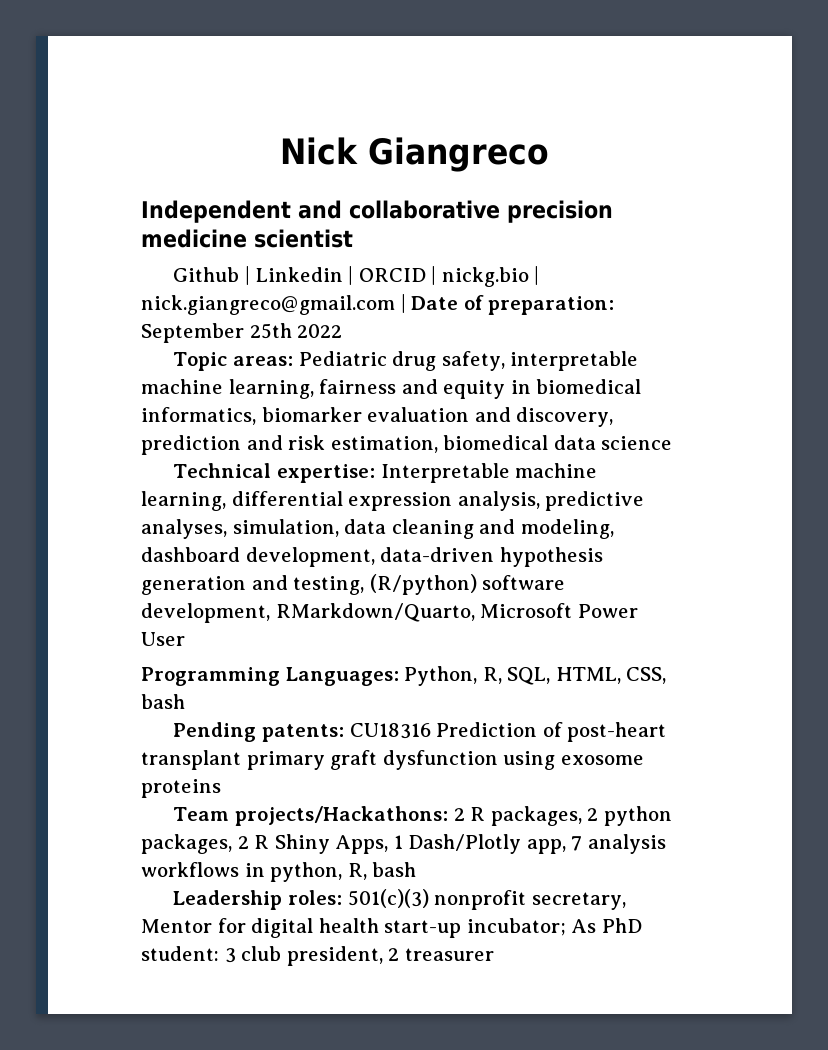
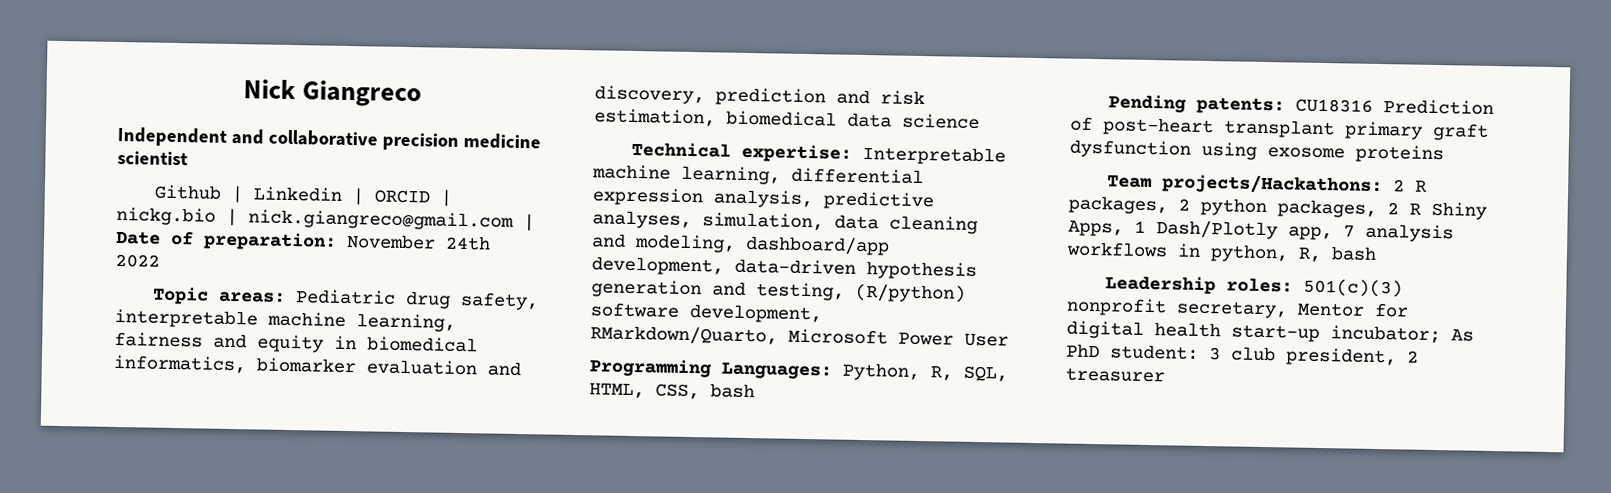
- Github | Linkedin | ORCID | nickg.bio | nick.giangreco@gmail.com | Date of preparation: September 25th 2022
+ Github | Linkedin | ORCID | nickg.bio | nick.giangreco@gmail.com | Date of preparation: November 24th 2022
- Technical expertise: Interpretable machine learning, differential expression analysis, predictive analyses, simulation, data cleaning and modeling, dashboard development, data-driven hypothesis generation and testing, (R/python) software development, RMarkdown/Quarto, Microsoft Power User
+ Technical expertise: Interpretable machine learning, differential expression analysis, predictive analyses, simulation, data cleaning and modeling, dashboard/app development, data-driven hypothesis generation and testing, (R/python) software development, RMarkdown/Quarto, Microsoft Power User

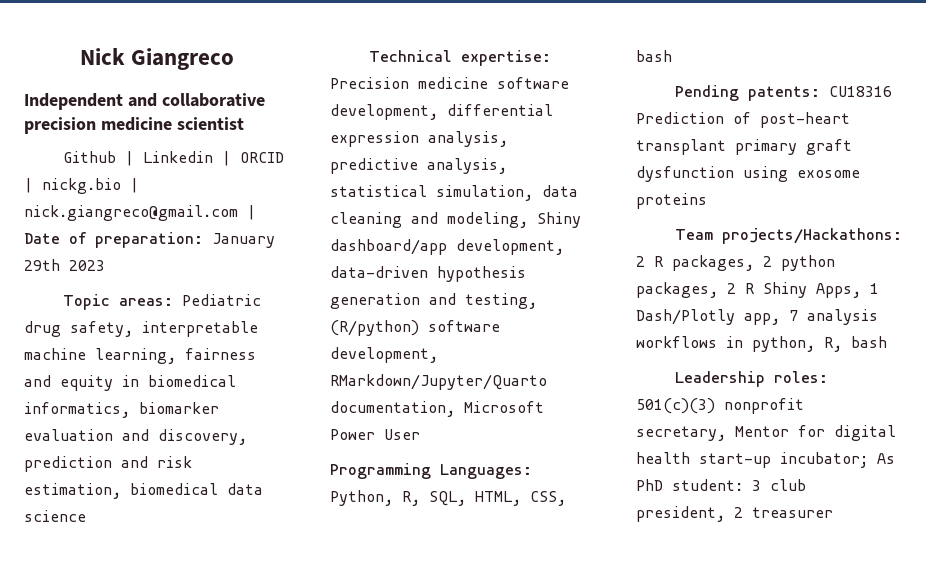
- Github | Linkedin | ORCID | nickg.bio | nick.giangreco@gmail.com | Date of preparation: November 24th 2022
+ Github | Linkedin | ORCID | nickg.bio | nick.giangreco@gmail.com | Date of preparation: January 29th 2023
- Technical expertise: Interpretable machine learning, differential expression analysis, predictive analyses, simulation, data cleaning and modeling, dashboard/app development, data-driven hypothesis generation and testing, (R/python) software development, RMarkdown/Quarto, Microsoft Power User
+ Technical expertise: Precision medicine software development, differential expression analysis, predictive analysis, statistical simulation, data cleaning and modeling, Shiny dashboard/app development, data-driven hypothesis generation and testing, (R/python) software development, RMarkdown/Jupyter/Quarto documentation, Microsoft Power User

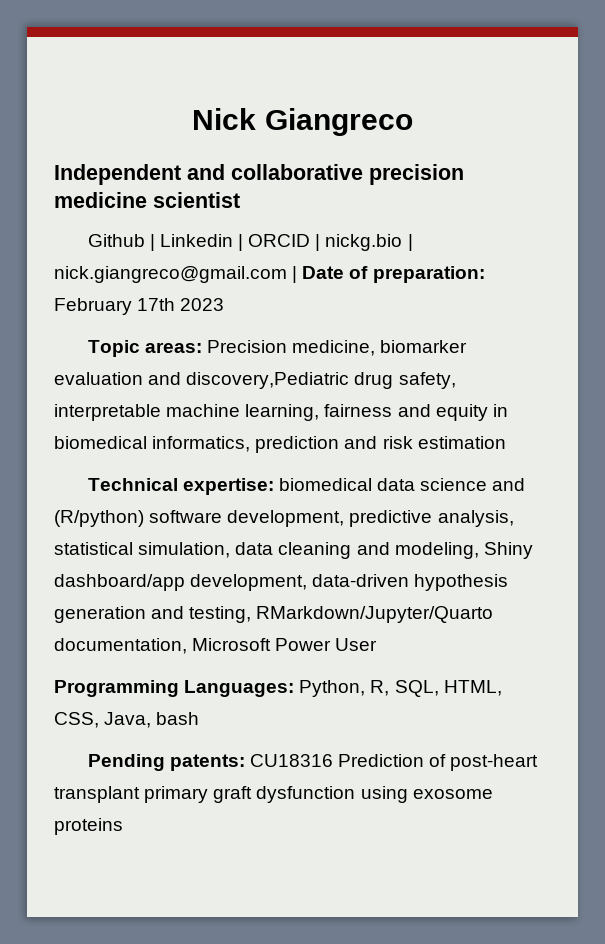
- Github | Linkedin | ORCID | nickg.bio | nick.giangreco@gmail.com | Date of preparation: January 29th 2023
+ Github | Linkedin | ORCID | nickg.bio | nick.giangreco@gmail.com | Date of preparation: February 17th 2023
- Topic areas: Pediatric drug safety, interpretable machine learning, fairness and equity in biomedical informatics, biomarker evaluation and discovery, prediction and risk estimation, biomedical data science
- Technical expertise: Precision medicine software development, differential expression analysis, predictive analysis, statistical simulation, data cleaning and modeling, Shiny dashboard/app development, data-driven hypothesis generation and testing, (R/python) software development, RMarkdown/Jupyter/Quarto documentation, Microsoft Power User
+ Topic areas: Precision medicine, biomarker evaluation and discovery,Pediatric drug safety, interpretable machine learning, fairness and equity in biomedical informatics, prediction and risk estimation
+ Technical expertise: biomedical data science and (R/python) software development, predictive analysis, statistical simulation, data cleaning and modeling, Shiny dashboard/app development, data-driven hypothesis generation and testing, RMarkdown/Jupyter/Quarto documentation, Microsoft Power User
- Programming Languages: Python, R, SQL, HTML, CSS, bash
+ Programming Languages: Python, R, SQL, HTML, CSS, Java, bash
- Team projects/Hackathons: 2 R packages, 2 python packages, 2 R Shiny Apps, 1 Dash/Plotly app, 7 analysis workflows in python, R, bash
- Leadership roles: 501(c)(3) nonprofit secretary, Mentor for digital health start-up incubator; As PhD student: 3 club president, 2 treasurer

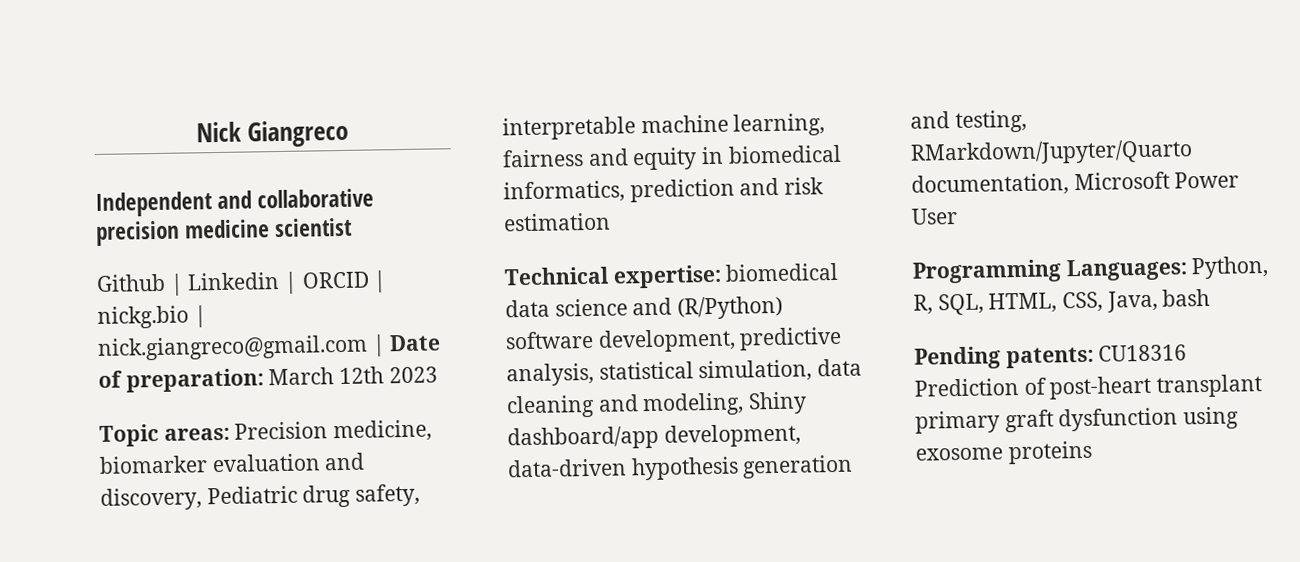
- Github | Linkedin | ORCID | nickg.bio | nick.giangreco@gmail.com | Date of preparation: February 17th 2023
+ Github | Linkedin | ORCID | nickg.bio | nick.giangreco@gmail.com | Date of preparation: March 12th 2023
- Topic areas: Precision medicine, biomarker evaluation and discovery,Pediatric drug safety, interpretable machine learning, fairness and equity in biomedical informatics, prediction and risk estimation
+ Topic areas: Precision medicine, biomarker evaluation and discovery, Pediatric drug safety, interpretable machine learning, fairness and equity in biomedical informatics, prediction and risk estimation
- Technical expertise: biomedical data science and (R/python) software development, predictive analysis, statistical simulation, data cleaning and modeling, Shiny dashboard/app development, data-driven hypothesis generation and testing, RMarkdown/Jupyter/Quarto documentation, Microsoft Power User
+ Technical expertise: biomedical data science and (R/Python) software development, predictive analysis, statistical simulation, data cleaning and modeling, Shiny dashboard/app development, data-driven hypothesis generation and testing, RMarkdown/Jupyter/Quarto documentation, Microsoft Power User

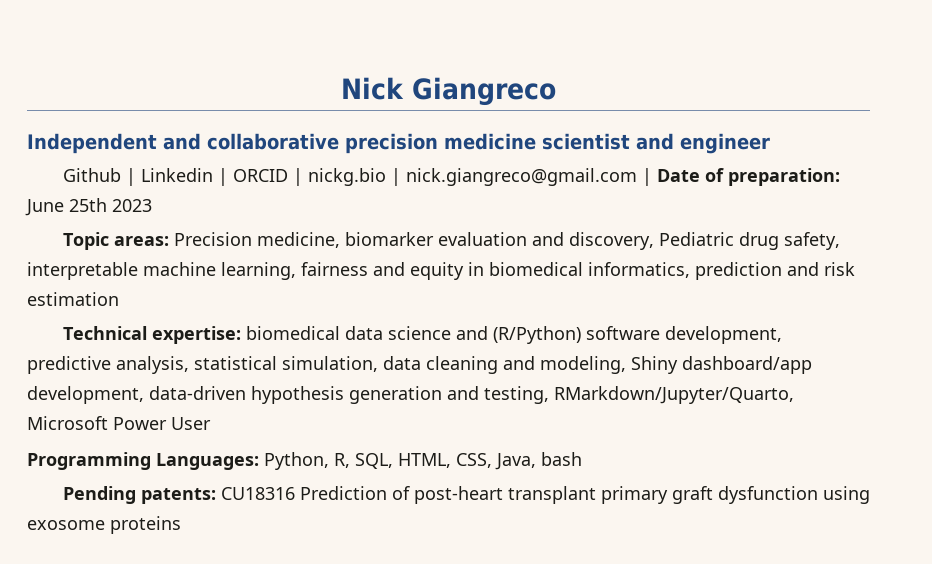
- Independent and collaborative precision medicine scientist
+ Independent and collaborative precision medicine scientist and engineer
- Github | Linkedin | ORCID | nickg.bio | nick.giangreco@gmail.com | Date of preparation: March 12th 2023
+ Github | Linkedin | ORCID | nickg.bio | nick.giangreco@gmail.com | Date of preparation: June 25th 2023
- Technical expertise: biomedical data science and (R/Python) software development, predictive analysis, statistical simulation, data cleaning and modeling, Shiny dashboard/app development, data-driven hypothesis generation and testing, RMarkdown/Jupyter/Quarto documentation, Microsoft Power User
+ Technical expertise: biomedical data science and (R/Python) software development, predictive analysis, statistical simulation, data cleaning and modeling, Shiny dashboard/app development, data-driven hypothesis generation and testing, RMarkdown/Jupyter/Quarto, Microsoft Power User

